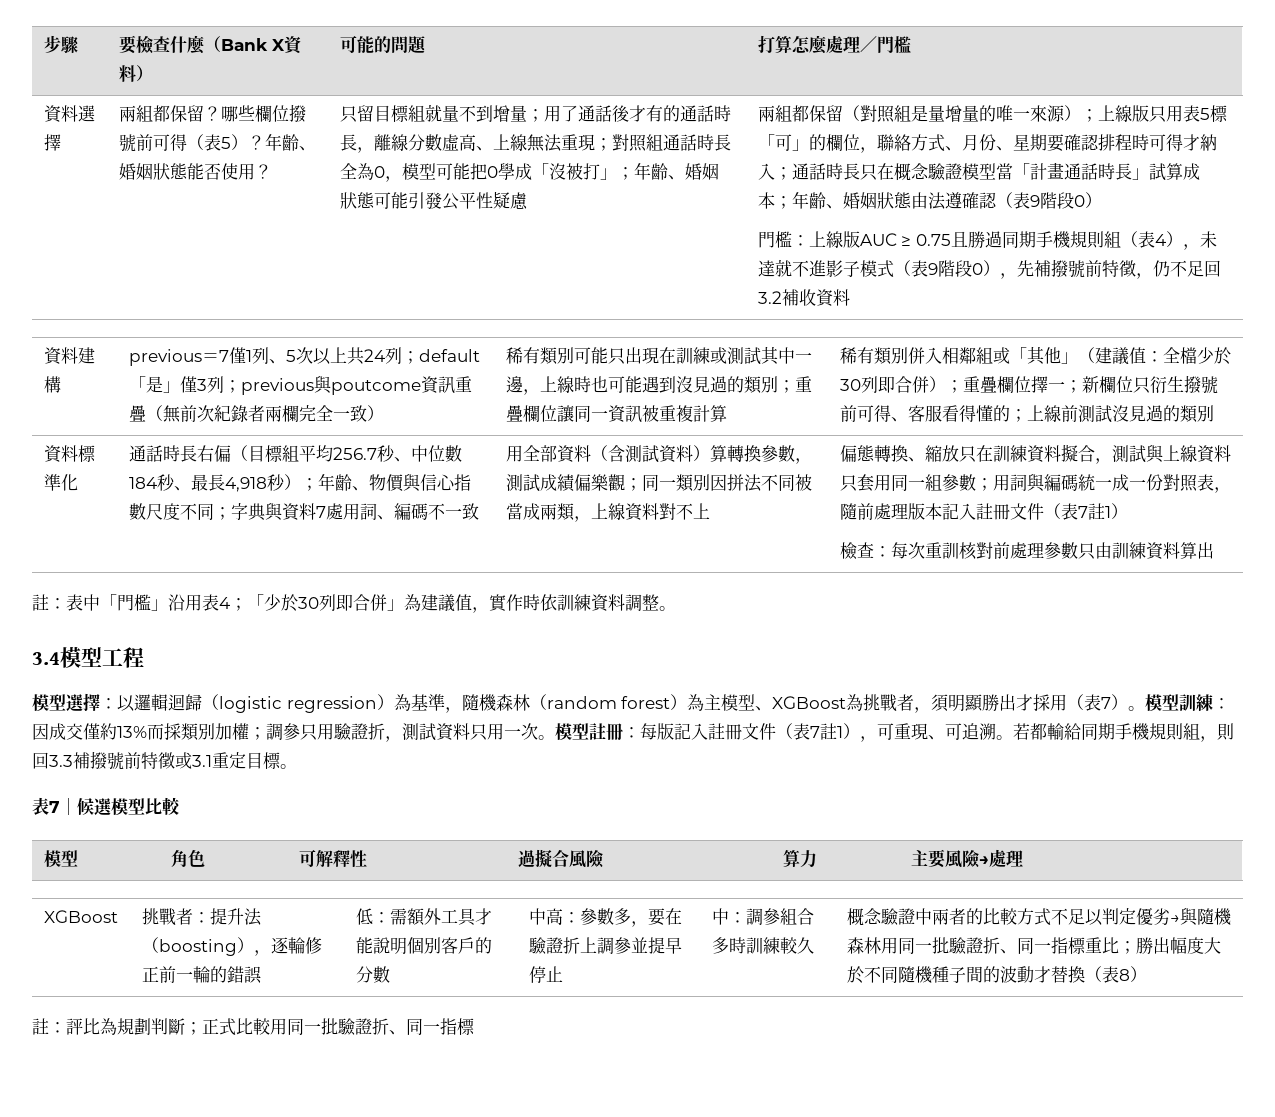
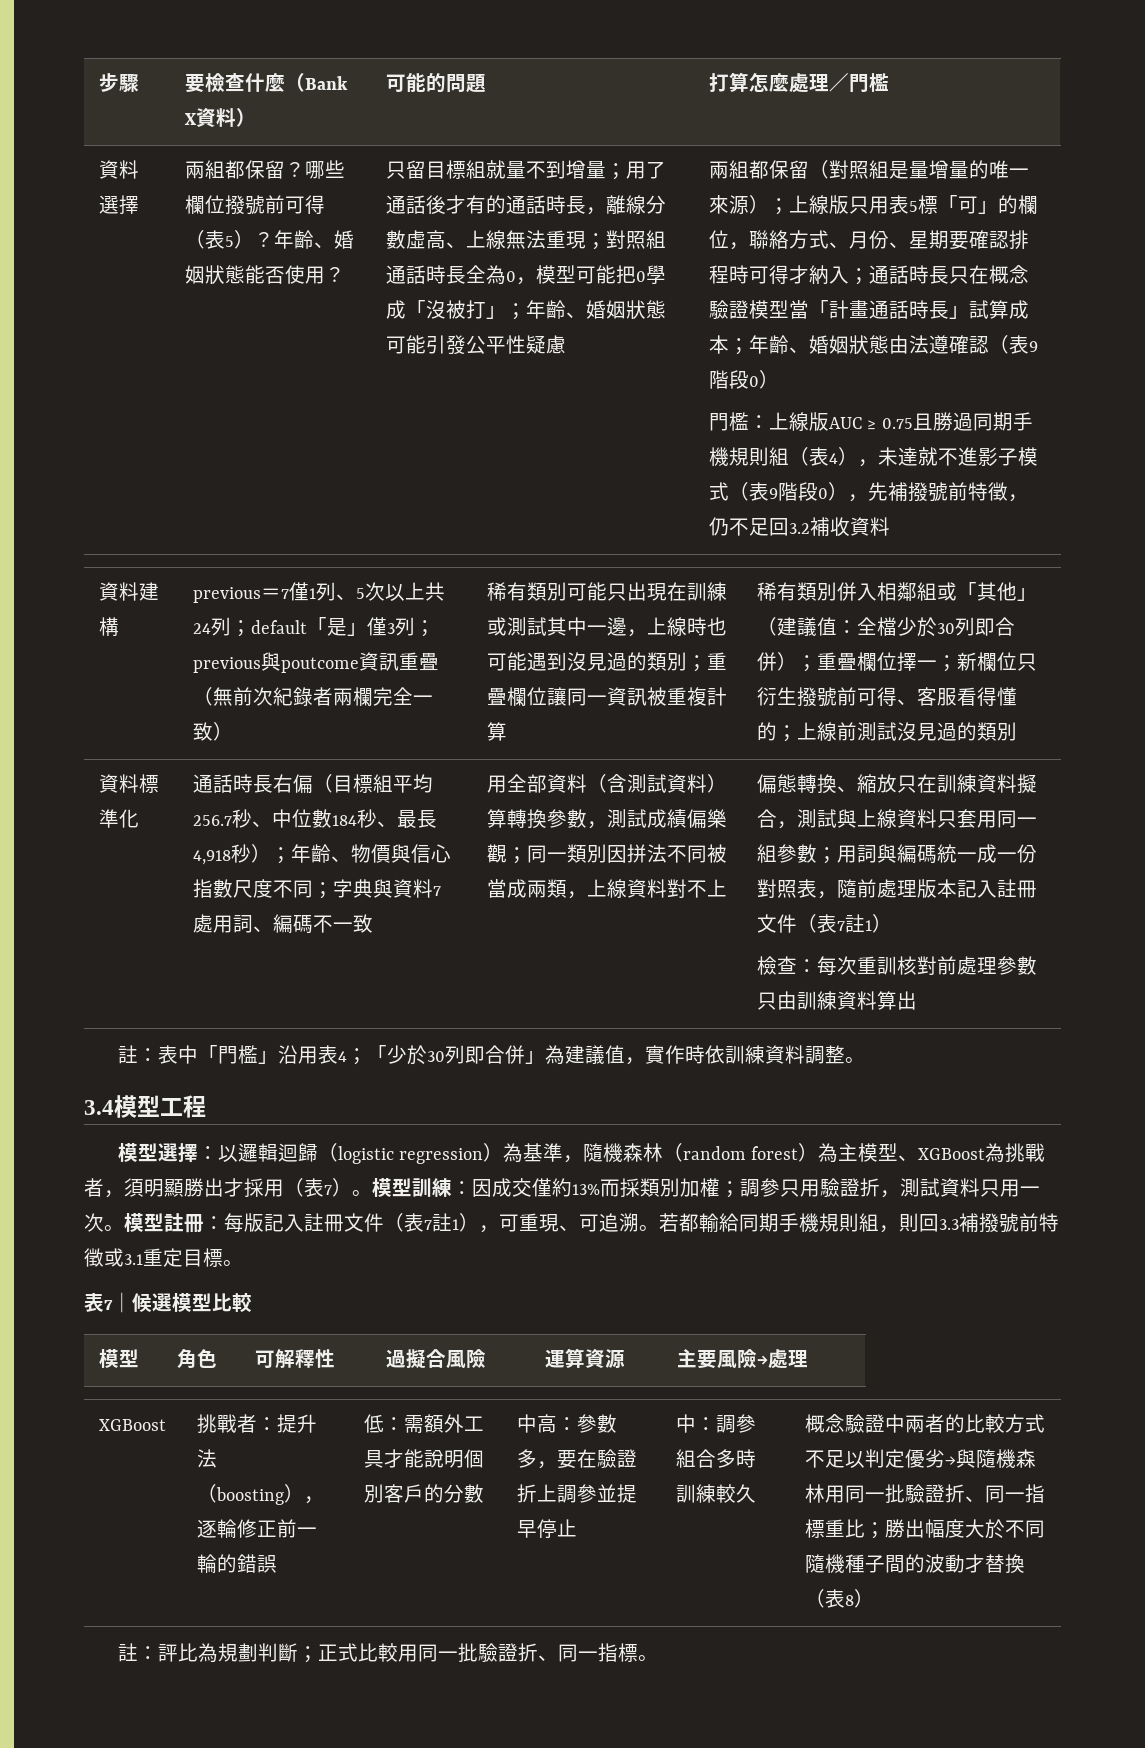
- 模型 | 角色 | 可解釋性 | 過擬合風險 | 算力 | 主要風險→處理
+ 模型 | 角色 | 可解釋性 | 過擬合風險 | 運算資源 | 主要風險→處理
- 註：評比為規劃判斷；正式比較用同一批驗證折、同一指標
+ 註：評比為規劃判斷；正式比較用同一批驗證折、同一指標。

